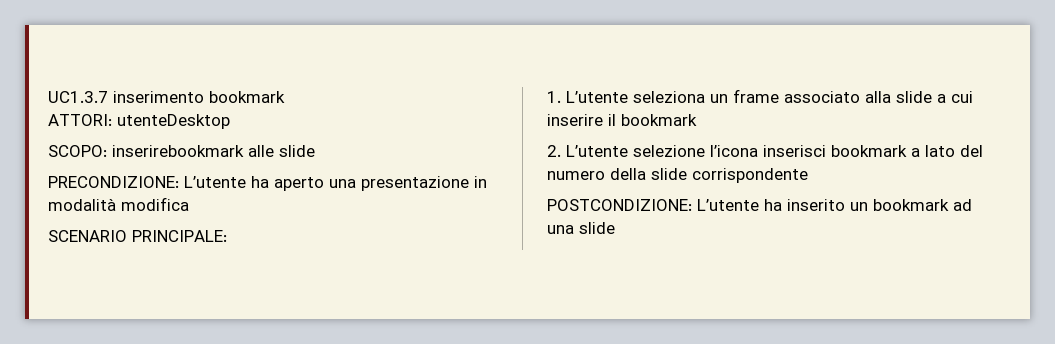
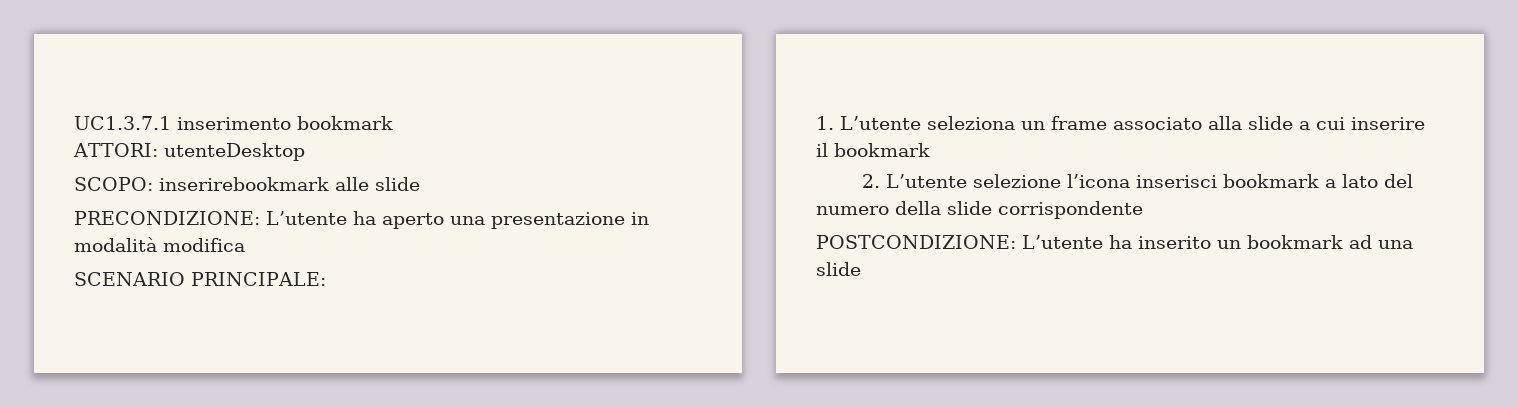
- UC1.3.7 inserimento bookmark
+ UC1.3.7.1 inserimento bookmark

